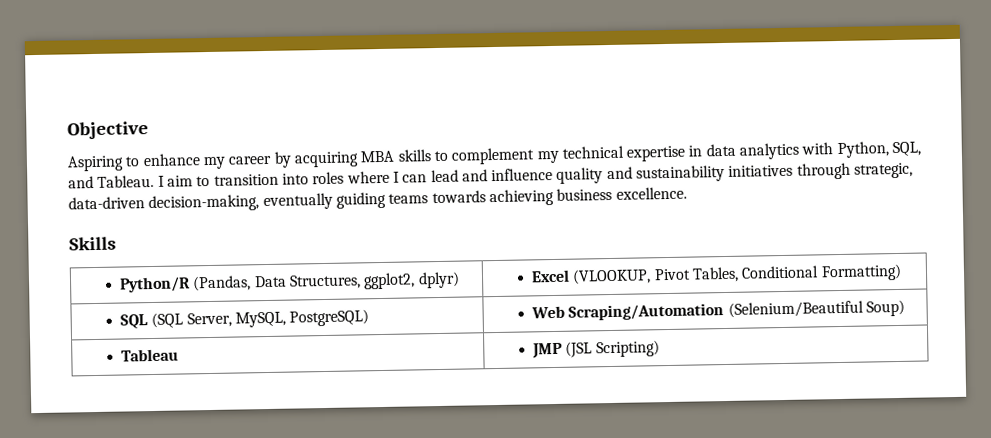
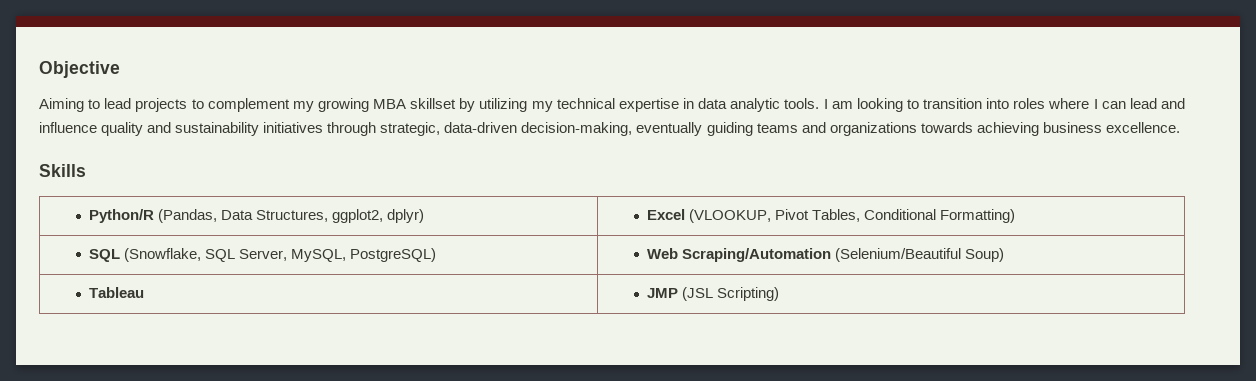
- Aspiring to enhance my career by acquiring MBA skills to complement my technical expertise in data analytics with Python, SQL, and Tableau. I aim to transition into roles where I can lead and influence quality and sustainability initiatives through strategic, data-driven decision-making, eventually guiding teams towards achieving business excellence.
+ Aiming to lead projects to complement my growing MBA skillset by utilizing my technical expertise in data analytic tools. I am looking to transition into roles where I can lead and influence quality and sustainability initiatives through strategic, data-driven decision-making, eventually guiding teams and organizations towards achieving business excellence.
- SQL (SQL Server, MySQL, PostgreSQL) | Web Scraping/Automation (Selenium/Beautiful Soup)
+ SQL (Snowflake, SQL Server, MySQL, PostgreSQL) | Web Scraping/Automation (Selenium/Beautiful Soup)

